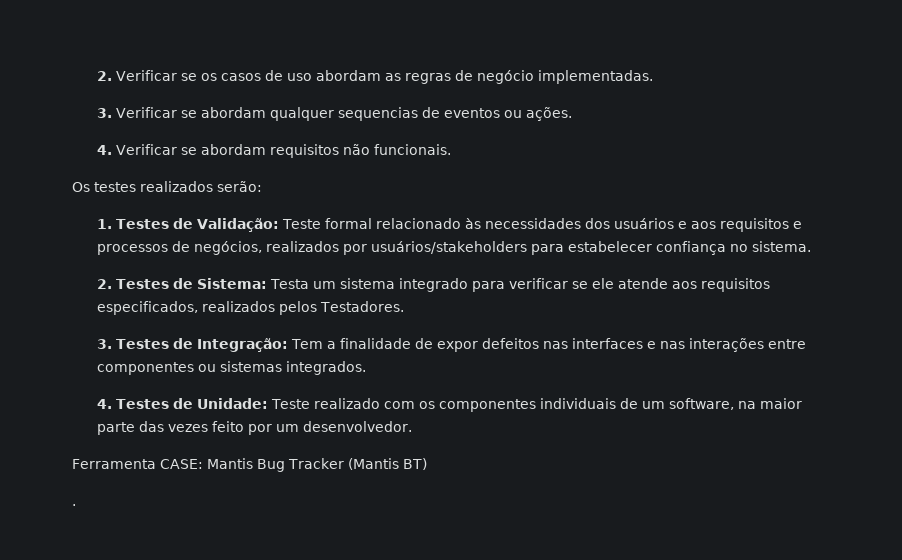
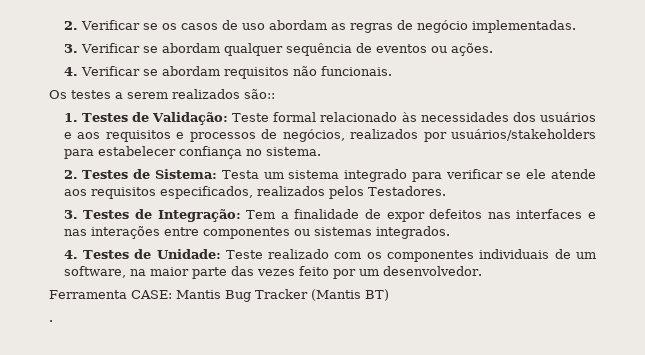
- 3. Verificar se abordam qualquer sequencias de eventos ou ações.
+ 3. Verificar se abordam qualquer sequência de eventos ou ações.
- Os testes realizados serão:
+ Os testes a serem realizados são::

